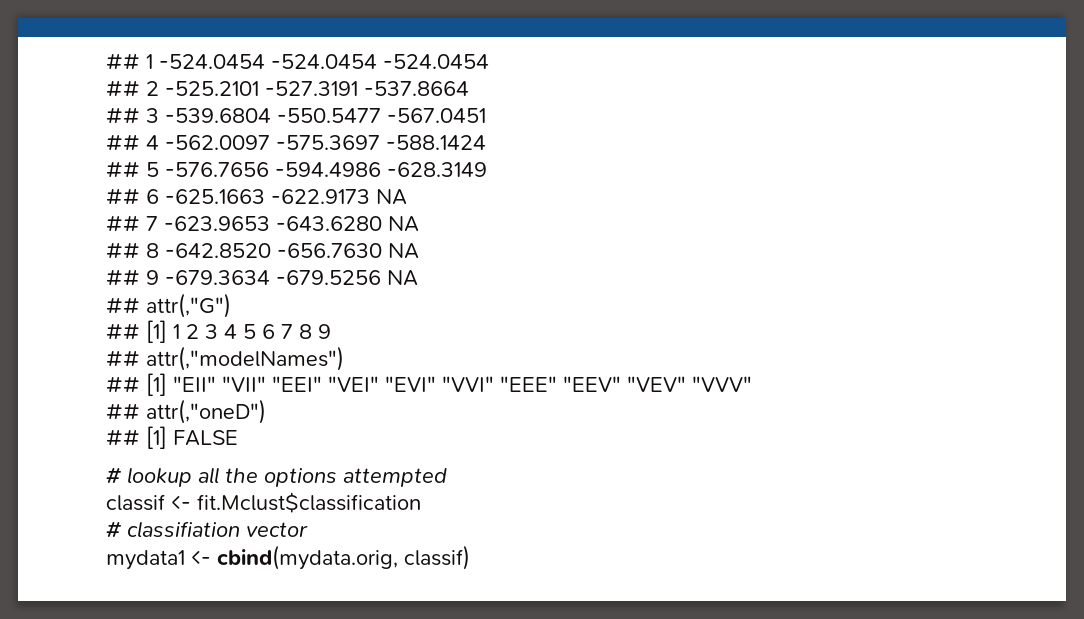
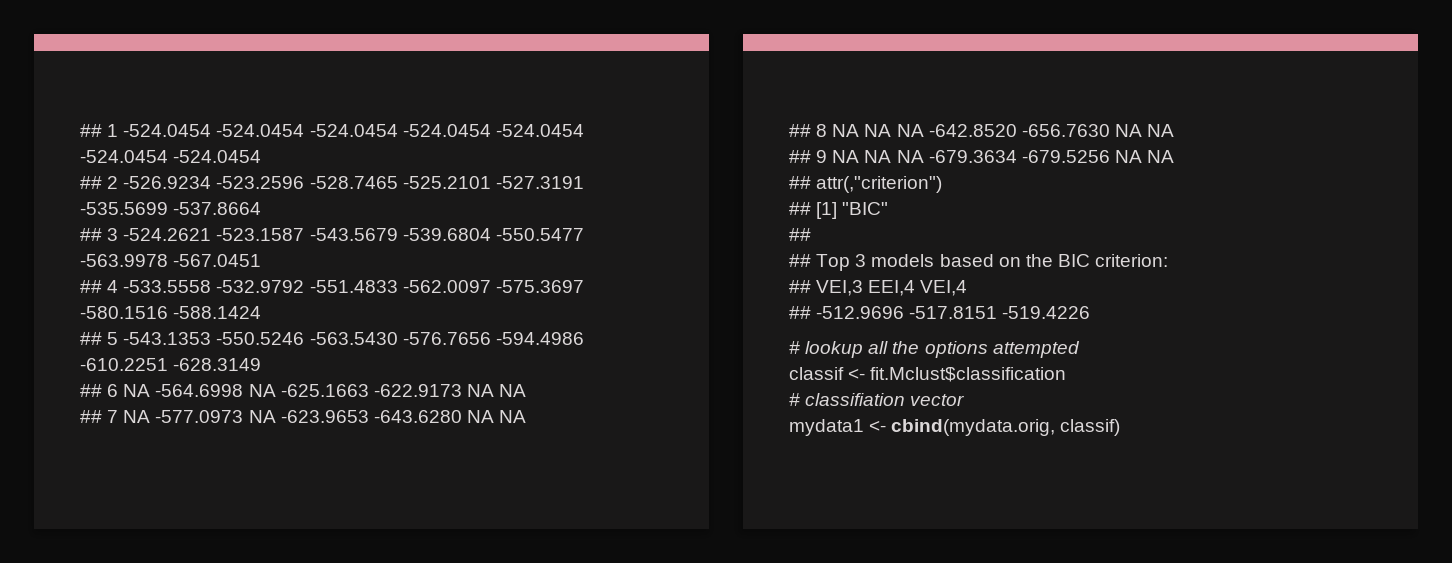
- ## 1 -524.0454 -524.0454 -524.0454
+ ## 1 -524.0454 -524.0454 -524.0454 -524.0454 -524.0454 -524.0454 -524.0454
- ## 2 -525.2101 -527.3191 -537.8664
+ ## 2 -526.9234 -523.2596 -528.7465 -525.2101 -527.3191 -535.5699 -537.8664
- ## 3 -539.6804 -550.5477 -567.0451
+ ## 3 -524.2621 -523.1587 -543.5679 -539.6804 -550.5477 -563.9978 -567.0451
- ## 4 -562.0097 -575.3697 -588.1424
+ ## 4 -533.5558 -532.9792 -551.4833 -562.0097 -575.3697 -580.1516 -588.1424
- ## 5 -576.7656 -594.4986 -628.3149
+ ## 5 -543.1353 -550.5246 -563.5430 -576.7656 -594.4986 -610.2251 -628.3149
- ## 6 -625.1663 -622.9173 NA
+ ## 6 NA -564.6998 NA -625.1663 -622.9173 NA NA
- ## 7 -623.9653 -643.6280 NA
+ ## 7 NA -577.0973 NA -623.9653 -643.6280 NA NA
- ## 8 -642.8520 -656.7630 NA
+ ## 8 NA NA NA -642.8520 -656.7630 NA NA
- ## 9 -679.3634 -679.5256 NA
- ## attr(,"G")
- ## [1] 1 2 3 4 5 6 7 8 9
- ## attr(,"modelNames")
- ## [1] "EII" "VII" "EEI" "VEI" "EVI" "VVI" "EEE" "EEV" "VEV" "VVV"
- ## attr(,"oneD")
- ## [1] FALSE
+ ## 9 NA NA NA -679.3634 -679.5256 NA NA
+ ## attr(,"criterion")
+ ## [1] "BIC"
+ ##
+ ## Top 3 models based on the BIC criterion:
+ ## VEI,3 EEI,4 VEI,4
+ ## -512.9696 -517.8151 -519.4226

